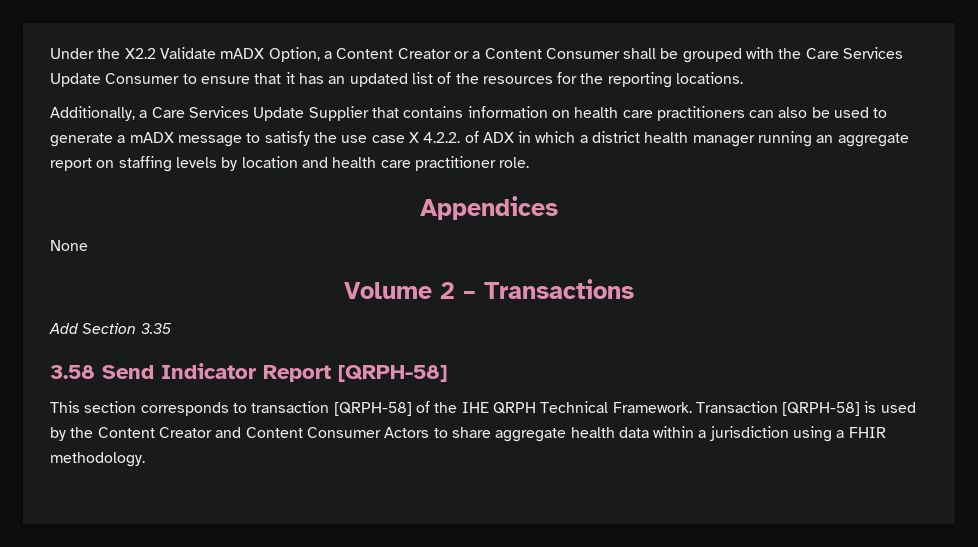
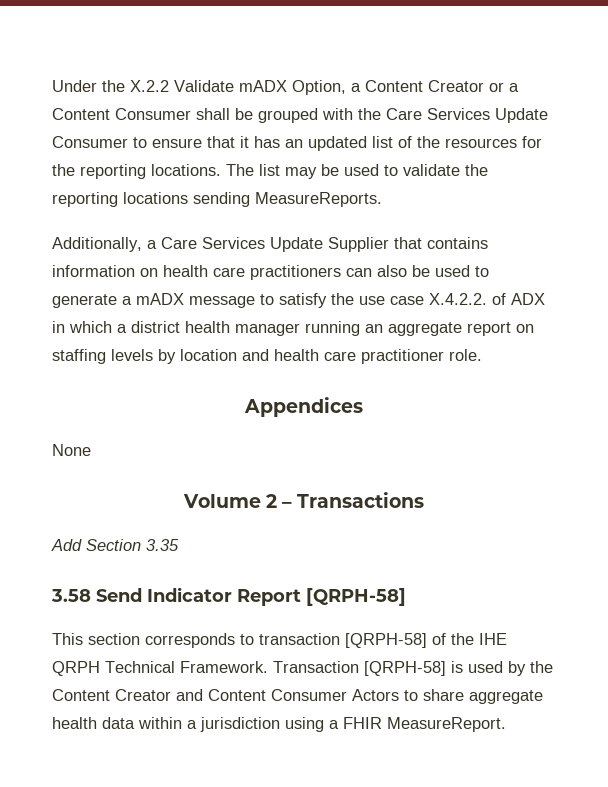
- Under the X2.2 Validate mADX Option, a Content Creator or a Content Consumer shall be grouped with the Care Services Update Consumer to ensure that it has an updated list of the resources for the reporting locations.
+ Under the X.2.2 Validate mADX Option, a Content Creator or a Content Consumer shall be grouped with the Care Services Update Consumer to ensure that it has an updated list of the resources for the reporting locations. The list may be used to validate the reporting locations sending MeasureReports.
- Additionally, a Care Services Update Supplier that contains information on health care practitioners can also be used to generate a mADX message to satisfy the use case X 4.2.2. of ADX in which a district health manager running an aggregate report on staffing levels by location and health care practitioner role.
+ Additionally, a Care Services Update Supplier that contains information on health care practitioners can also be used to generate a mADX message to satisfy the use case X.4.2.2. of ADX in which a district health manager running an aggregate report on staffing levels by location and health care practitioner role.
- Transaction [QRPH-58] is used by the Content Creator and Content Consumer Actors to share aggregate health data within a jurisdiction using a FHIR methodology.
+ Transaction [QRPH-58] is used by the Content Creator and Content Consumer Actors to share aggregate health data within a jurisdiction using a FHIR MeasureReport.

